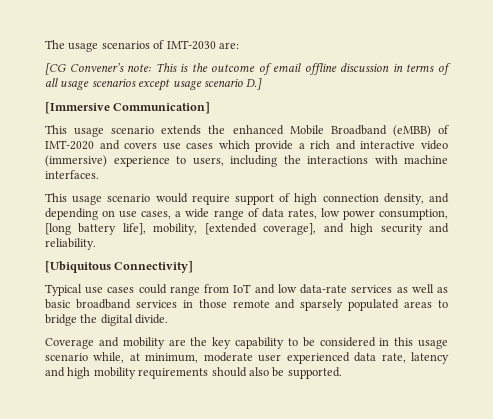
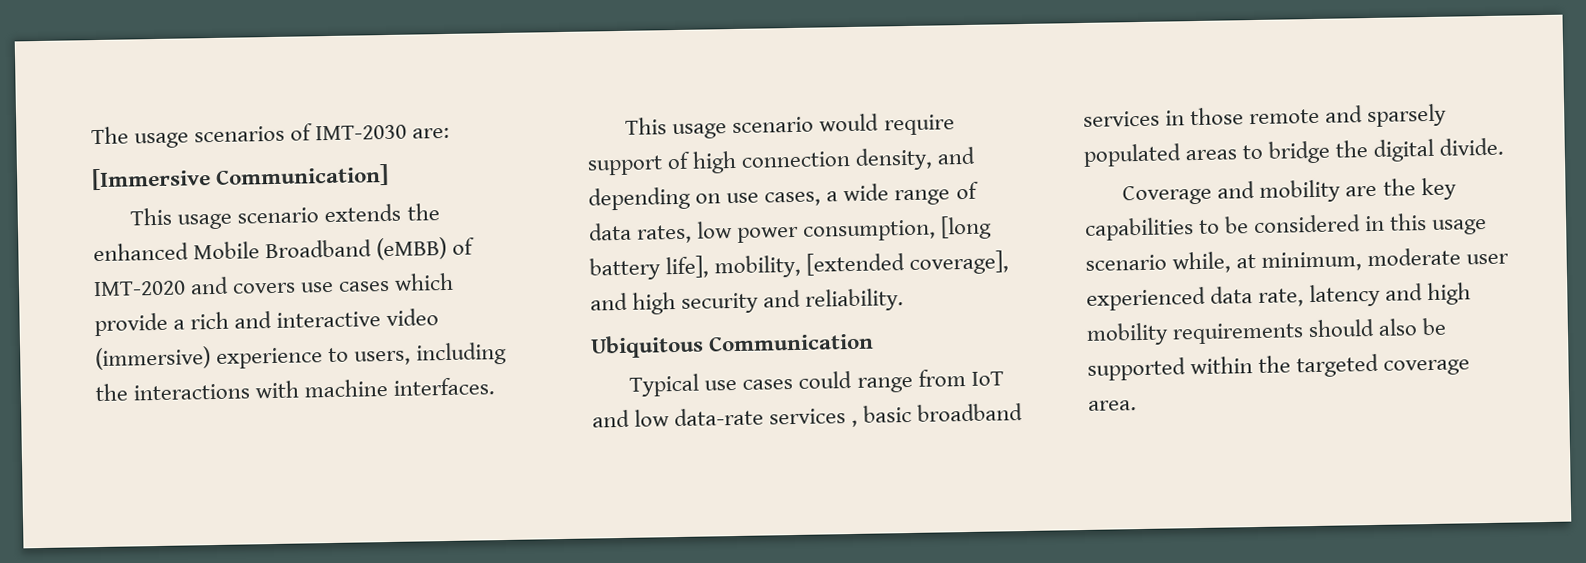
- [CG Convener’s note: This is the outcome of email offline discussion in terms of all usage scenarios except usage scenario D.]
- [Ubiquitous Connectivity]
+ Ubiquitous Communication
- Typical use cases could range from IoT and low data-rate services as well as basic broadband services in those remote and sparsely populated areas to bridge the digital divide.
+ Typical use cases could range from IoT and low data-rate services , basic broadband services in those remote and sparsely populated areas to bridge the digital divide.
- Coverage and mobility are the key capability to be considered in this usage scenario while, at minimum, moderate user experienced data rate, latency and high mobility requirements should also be supported.
+ Coverage and mobility are the key capabilities to be considered in this usage scenario while, at minimum, moderate user experienced data rate, latency and high mobility requirements should also be supported within the targeted coverage area.

